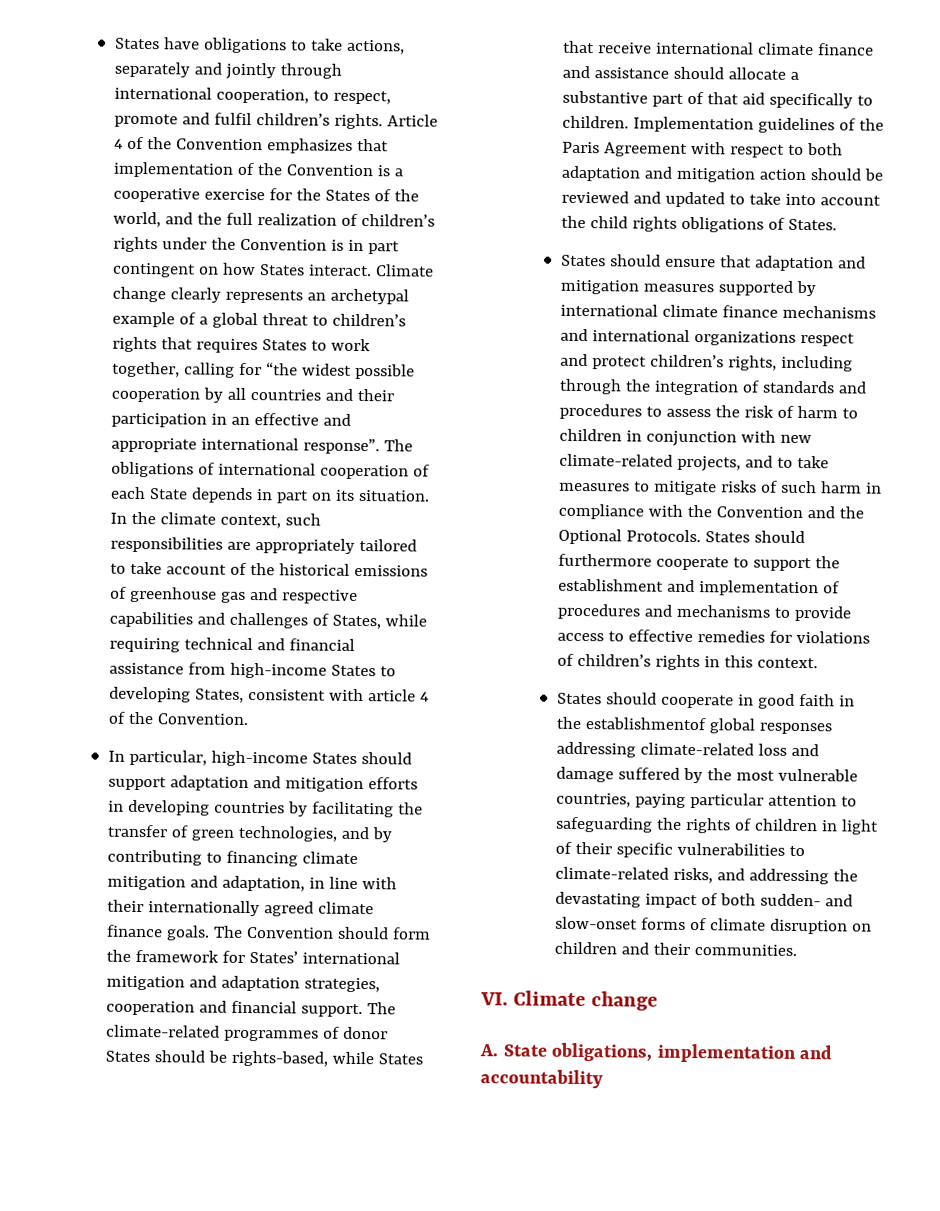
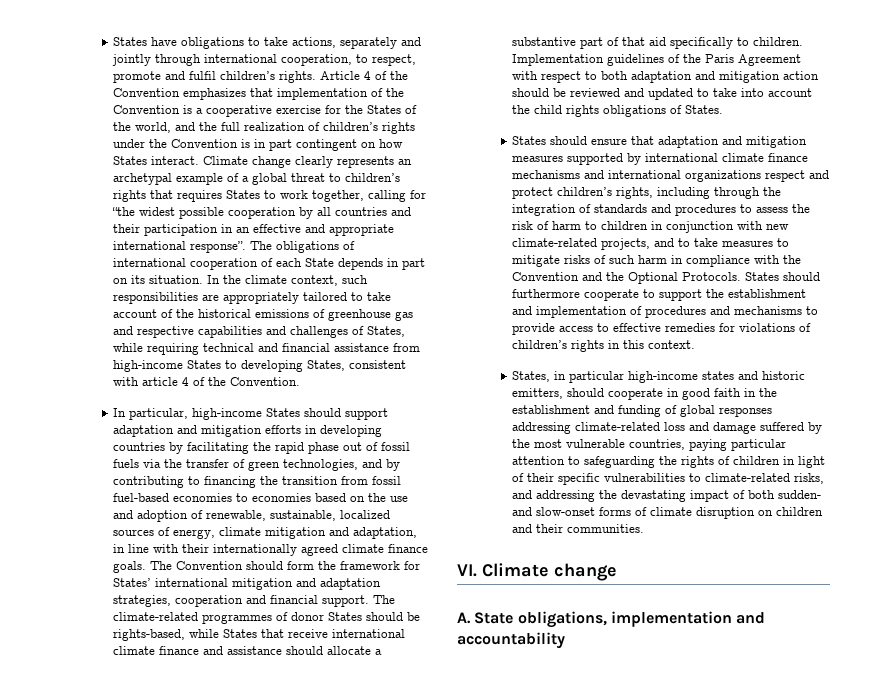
- In particular, high-income States should support adaptation and mitigation efforts in developing countries by facilitating the transfer of green technologies, and by contributing to financing climate mitigation and adaptation, in line with their internationally agreed climate finance goals.
+ In particular, high-income States should support adaptation and mitigation efforts in developing countries by facilitating the rapid phase out of fossil fuels via the transfer of green technologies, and by contributing to financing the transition from fossil fuel-based economies to economies based on the use and adoption of renewable, sustainable, localized sources of energy, climate mitigation and adaptation, in line with their internationally agreed climate finance goals.
- States should cooperate in good faith in the establishmentof global responses addressing climate-related loss and damage suffered by the most vulnerable countries, paying particular attention to safeguarding the rights of children in light of their specific vulnerabilities to climate-related risks, and addressing the devastating impact of both sudden- and slow-onset forms of climate disruption on children and their communities.
+ States, in particular high-income states and historic emitters, should cooperate in good faith in the establishment and funding of global responses addressing climate-related loss and damage suffered by the most vulnerable countries, paying particular attention to safeguarding the rights of children in light of their specific vulnerabilities to climate-related risks, and addressing the devastating impact of both sudden- and slow-onset forms of climate disruption on children and their communities.

